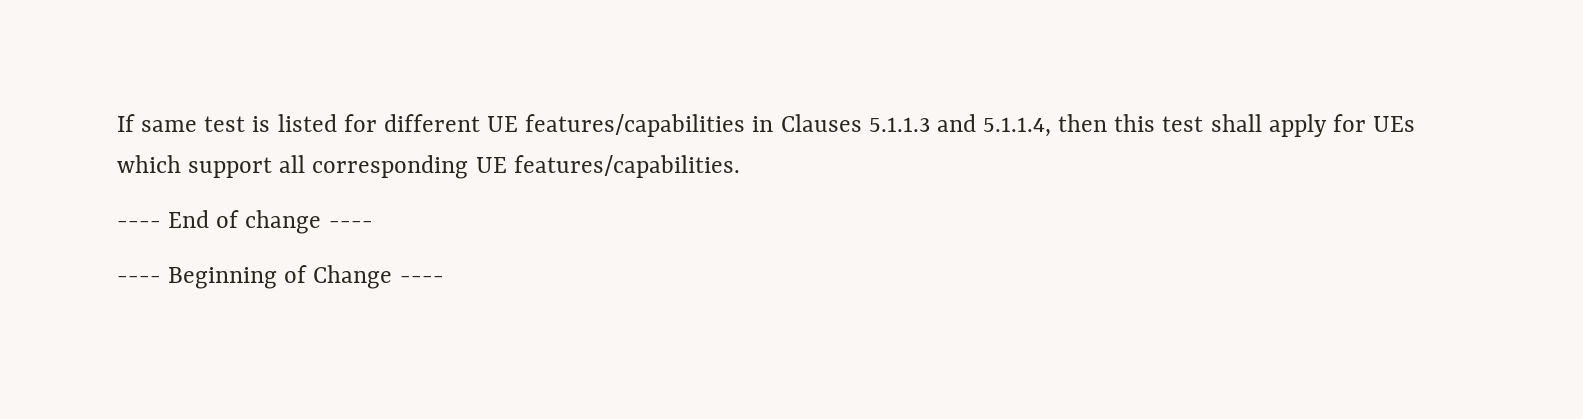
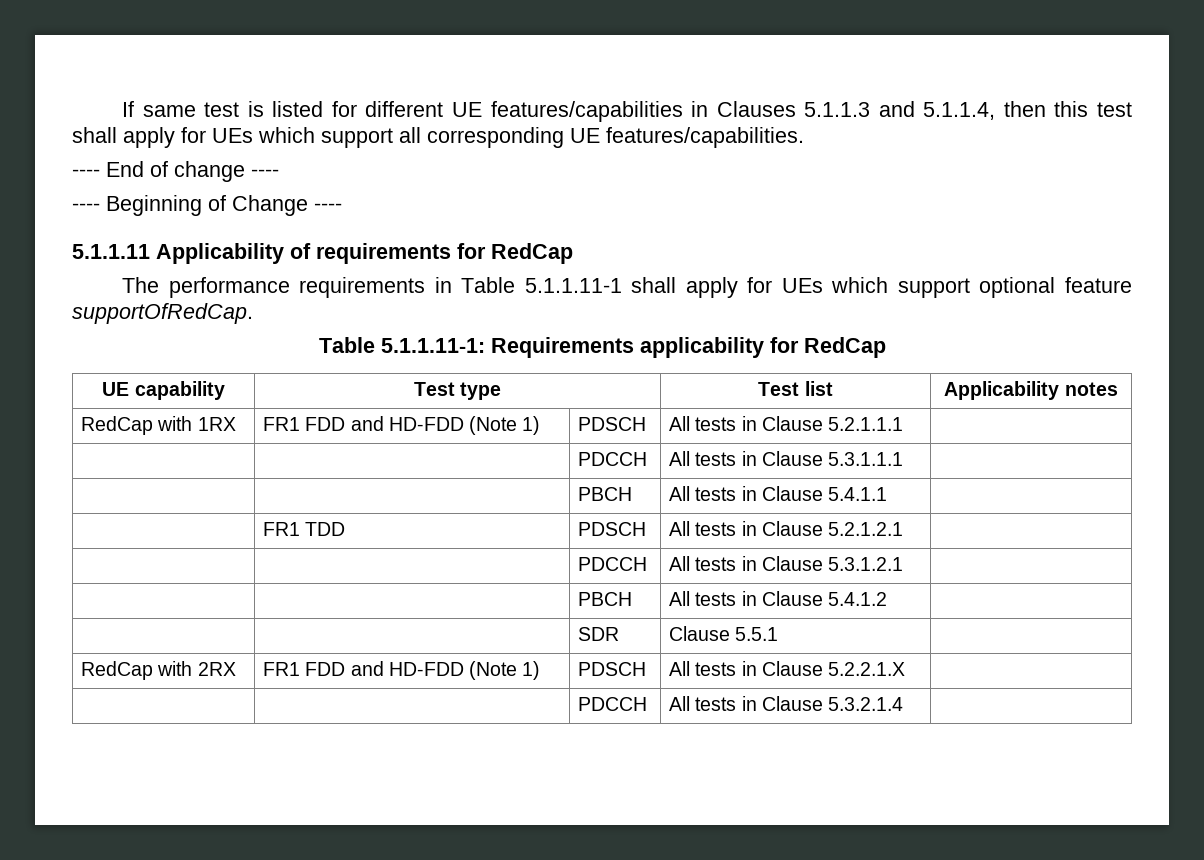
+ 5.1.1.11 Applicability of requirements for RedCap
+ The performance requirements in Table 5.1.1.11-1 shall apply for UEs which support optional feature supportOfRedCap.
+ Table 5.1.1.11-1: Requirements applicability for RedCap
+ UE capability | Test type | Test list | Applicability notes
+ RedCap with 1RX | FR1 FDD and HD-FDD (Note 1) | PDSCH | All tests in Clause 5.2.1.1.1 |
+ | | PDCCH | All tests in Clause 5.3.1.1.1 |
+ | | PBCH | All tests in Clause 5.4.1.1 |
+ | FR1 TDD | PDSCH | All tests in Clause 5.2.1.2.1 |
+ | | PDCCH | All tests in Clause 5.3.1.2.1 |
+ | | PBCH | All tests in Clause 5.4.1.2 |
+ | | SDR | Clause 5.5.1 |
+ RedCap with 2RX | FR1 FDD and HD-FDD (Note 1) | PDSCH | All tests in Clause 5.2.2.1.X |
+ | | PDCCH | All tests in Clause 5.3.2.1.4 |

